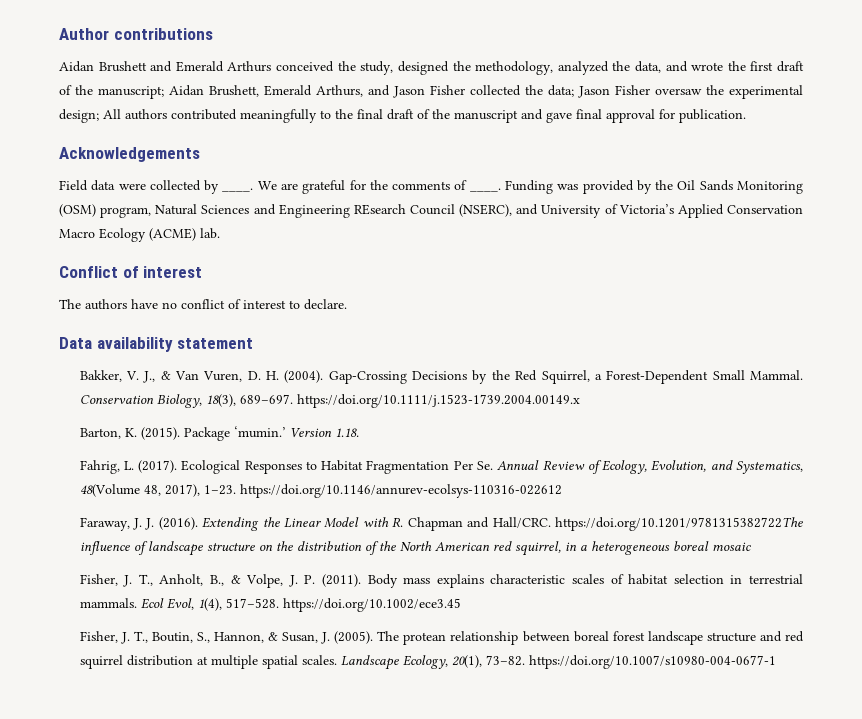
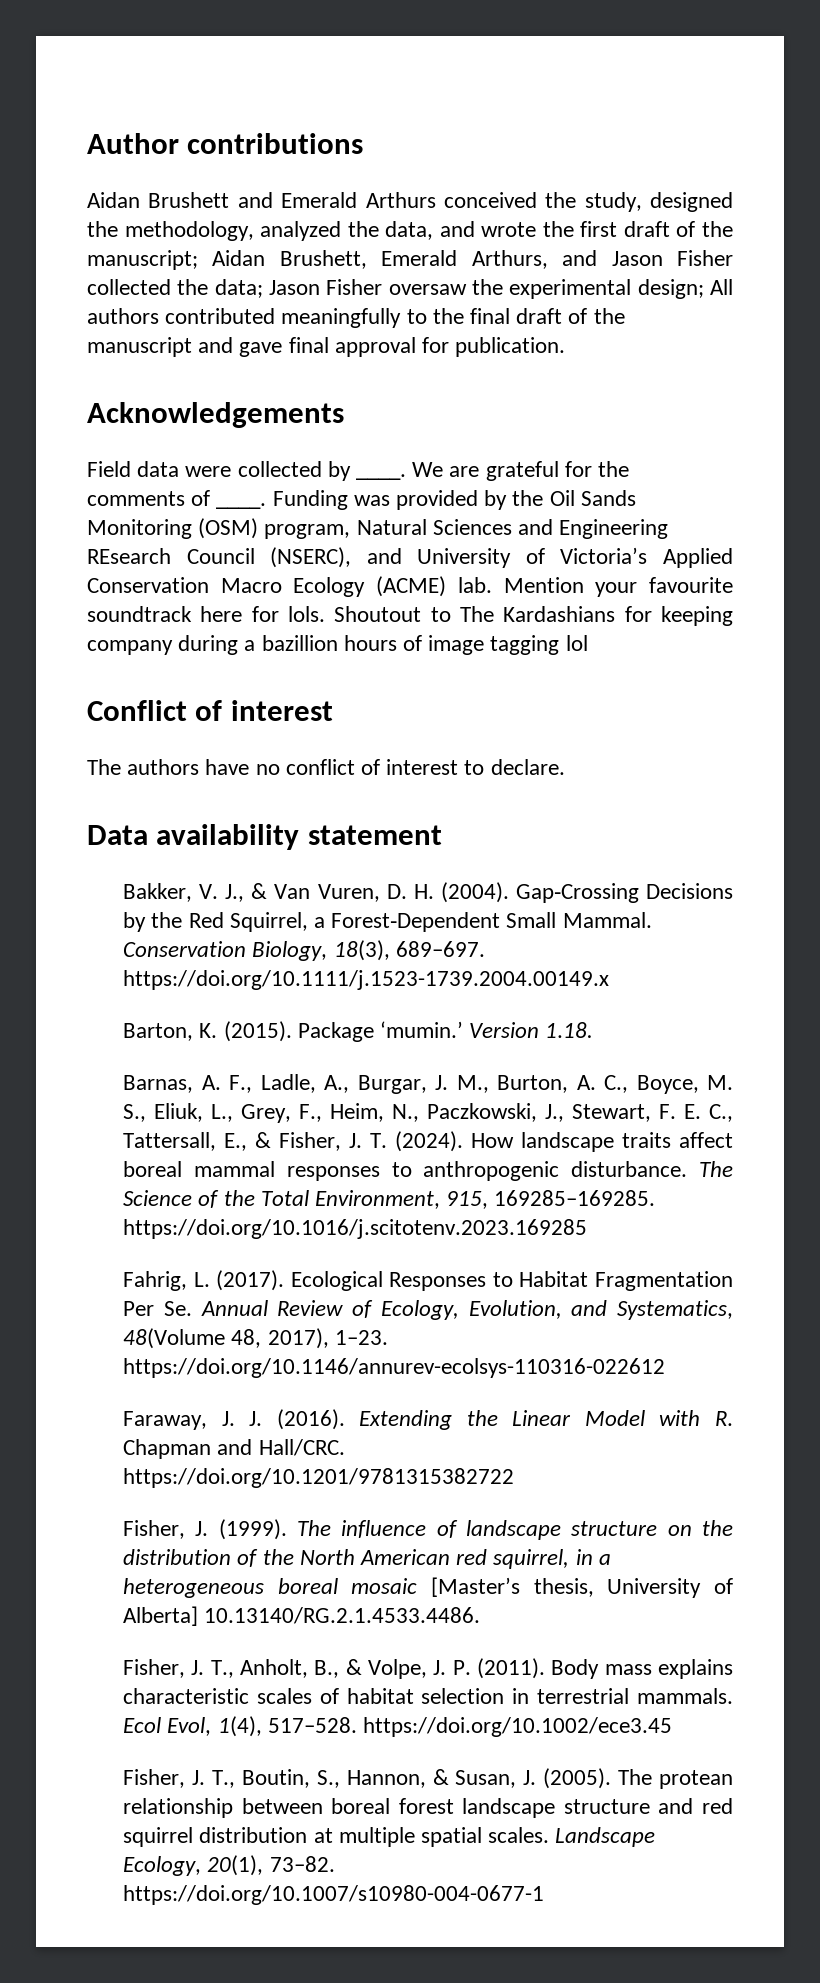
+ Mention your favourite soundtrack here for lols. Shoutout to The Kardashians for keeping company during a bazillion hours of image tagging lol
+ Barnas, A. F., Ladle, A., Burgar, J. M., Burton, A. C., Boyce, M. S., Eliuk, L., Grey, F., Heim, N., Paczkowski, J., Stewart, F. E. C., Tattersall, E., & Fisher, J. T. (2024). How landscape traits affect boreal mammal responses to anthropogenic disturbance. The Science of the Total Environment, 915, 169285–169285. https://doi.org/10.1016/j.scitotenv.2023.169285
- Extending the Linear Model with R. Chapman and Hall/CRC. https://doi.org/10.1201/9781315382722The influence of landscape structure on the distribution of the North American red squirrel, in a heterogeneous boreal mosaic
+ Extending the Linear Model with R. Chapman and Hall/CRC. https://doi.org/10.1201/9781315382722
+ Fisher, J. (1999). The influence of landscape structure on the distribution of the North American red squirrel, in a heterogeneous boreal mosaic [Master’s thesis, University of Alberta] 10.13140/RG.2.1.4533.4486.

